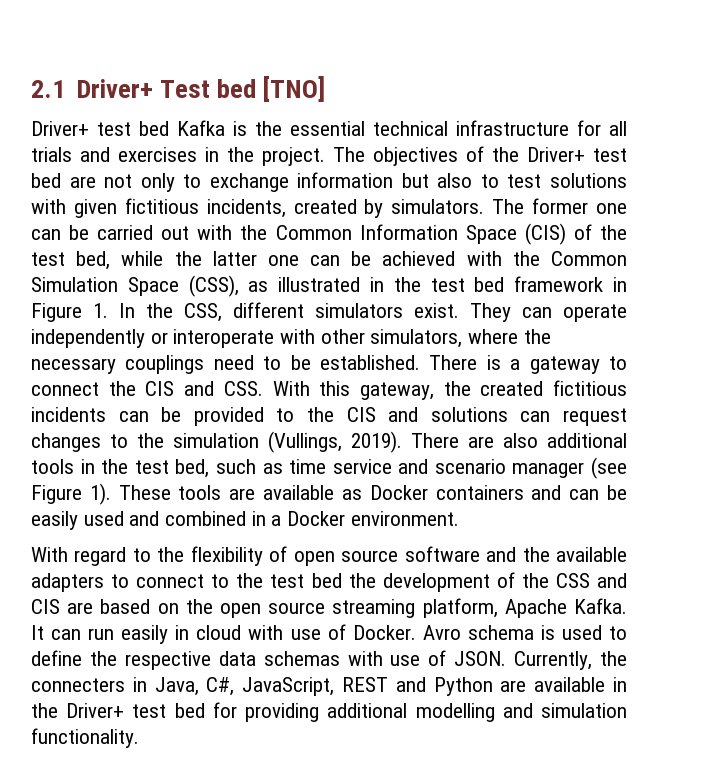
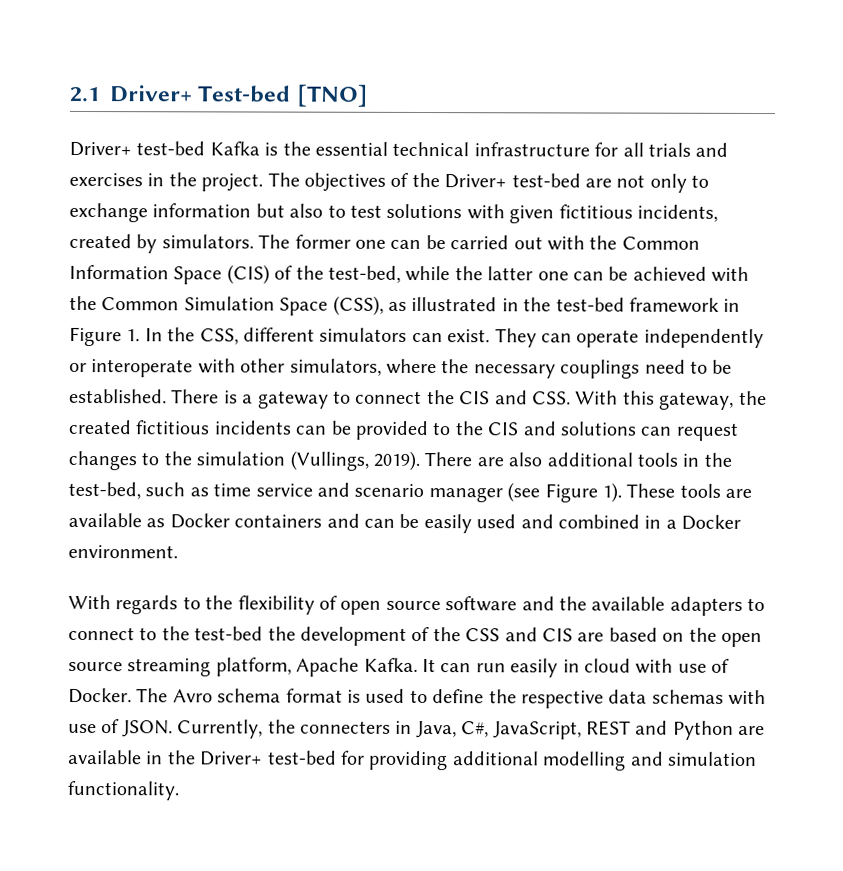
- 2.1 Driver+ Test bed [TNO]
+ 2.1 Driver+ Test-bed [TNO]
- Driver+ test bed Kafka is the essential technical infrastructure for all trials and exercises in the project.
+ Driver+ test-bed Kafka is the essential technical infrastructure for all trials and exercises in the project.
- The objectives of the Driver+ test bed are not only to exchange information but also to test solutions with given fictitious incidents, created by simulators.
+ The objectives of the Driver+ test-bed are not only to exchange information but also to test solutions with given fictitious incidents, created by simulators.
- The former one can be carried out with the Common Information Space (CIS) of the test bed, while the latter one can be achieved with the Common Simulation Space (CSS), as illustrated in the test bed framework in Figure 1. In the CSS, different simulators exist.
+ The former one can be carried out with the Common Information Space (CIS) of the test-bed, while the latter one can be achieved with the Common Simulation Space (CSS), as illustrated in the test-bed framework in Figure 1. In the CSS, different simulators can exist.
- There are also additional tools in the test bed, such as time service and scenario manager (see Figure 1).
+ There are also additional tools in the test-bed, such as time service and scenario manager (see Figure 1).
- With regard to the flexibility of open source software and the available adapters to connect to the test bed the development of the CSS and CIS are based on the open source streaming platform, Apache Kafka.
+ With regards to the flexibility of open source software and the available adapters to connect to the test-bed the development of the CSS and CIS are based on the open source streaming platform, Apache Kafka.
- Avro schema is used to define the respective data schemas with use of JSON.
+ The Avro schema format is used to define the respective data schemas with use of JSON.
- Currently, the connecters in Java, C#, JavaScript, REST and Python are available in the Driver+ test bed for providing additional modelling and simulation functionality.
+ Currently, the connecters in Java, C#, JavaScript, REST and Python are available in the Driver+ test-bed for providing additional modelling and simulation functionality.

